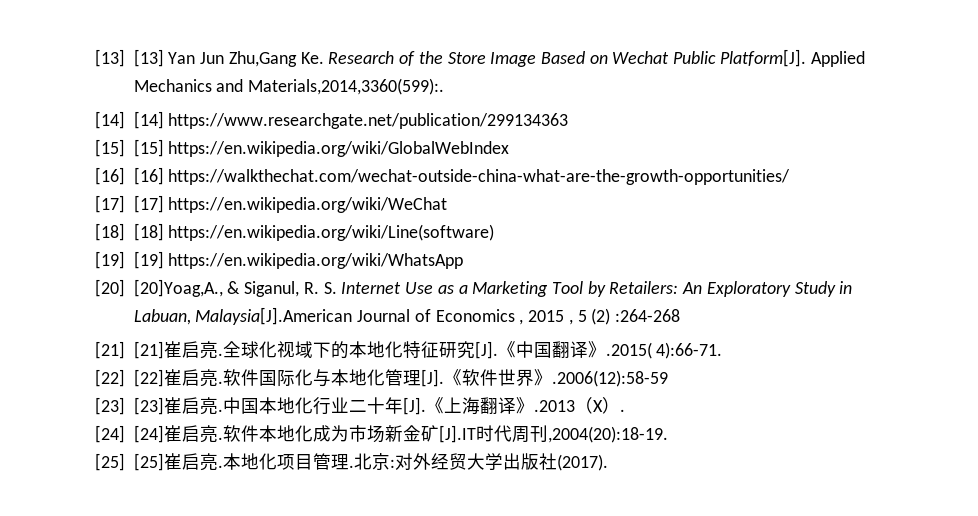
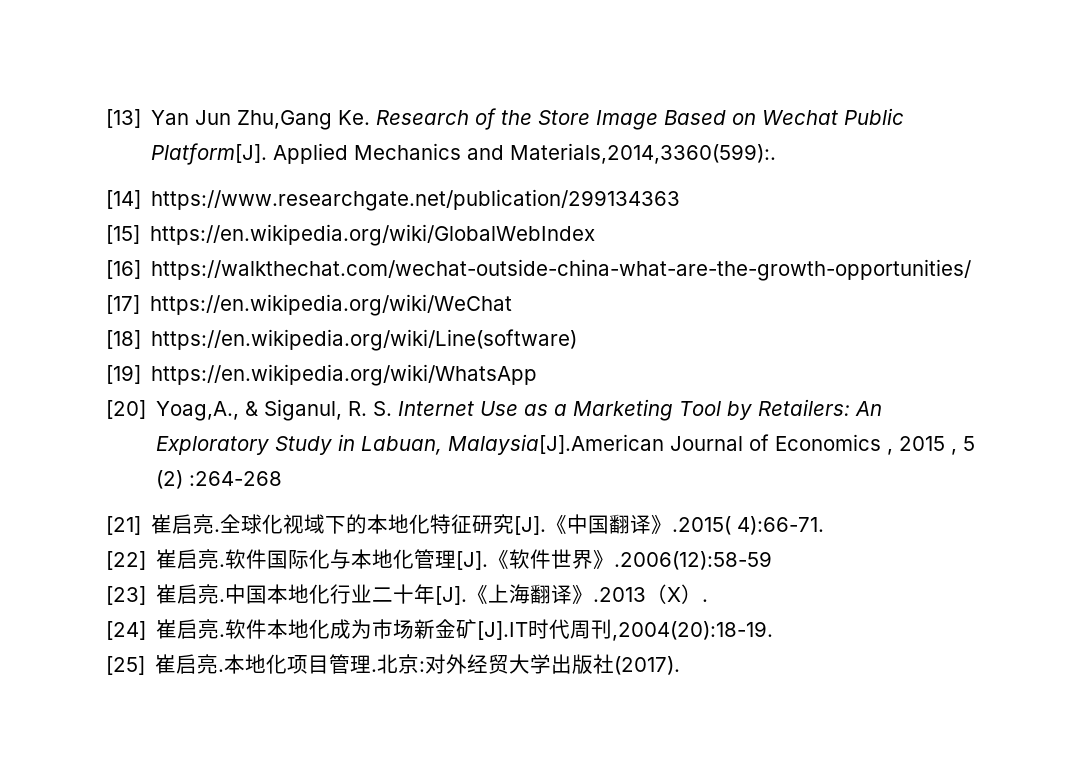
- [13] [13] Yan Jun Zhu,Gang Ke. Research of the Store Image Based on Wechat Public Platform[J].
+ [13] Yan Jun Zhu,Gang Ke. Research of the Store Image Based on Wechat Public Platform[J].
- [14] [14] https://www.researchgate.net/publication/299134363
+ [14] https://www.researchgate.net/publication/299134363
- [15] [15] https://en.wikipedia.org/wiki/GlobalWebIndex
+ [15] https://en.wikipedia.org/wiki/GlobalWebIndex
- [16] [16] https://walkthechat.com/wechat-outside-china-what-are-the-growth-opportunities/
+ [16] https://walkthechat.com/wechat-outside-china-what-are-the-growth-opportunities/
- [17] [17] https://en.wikipedia.org/wiki/WeChat
+ [17] https://en.wikipedia.org/wiki/WeChat
- [18] [18] https://en.wikipedia.org/wiki/Line(software)
+ [18] https://en.wikipedia.org/wiki/Line(software)
- [19] [19] https://en.wikipedia.org/wiki/WhatsApp
+ [19] https://en.wikipedia.org/wiki/WhatsApp
- [20] [20]Yoag,A., & Siganul, R. S. Internet Use as a Marketing Tool by Retailers: An Exploratory Study in Labuan, Malaysia[J].American Journal of Economics , 2015 , 5 (2) :264-268
+ [20] Yoag,A., & Siganul, R. S. Internet Use as a Marketing Tool by Retailers: An Exploratory Study in Labuan, Malaysia[J].American Journal of Economics , 2015 , 5 (2) :264-268
- [21] [21]崔启亮.
+ [21]崔启亮.
- [22] [22]崔启亮.
+ [22]崔启亮.
- [23] [23]崔启亮.
+ [23]崔启亮.
- [24] [24]崔启亮.
+ [24]崔启亮.
- [25] [25]崔启亮.
+ [25]崔启亮.

